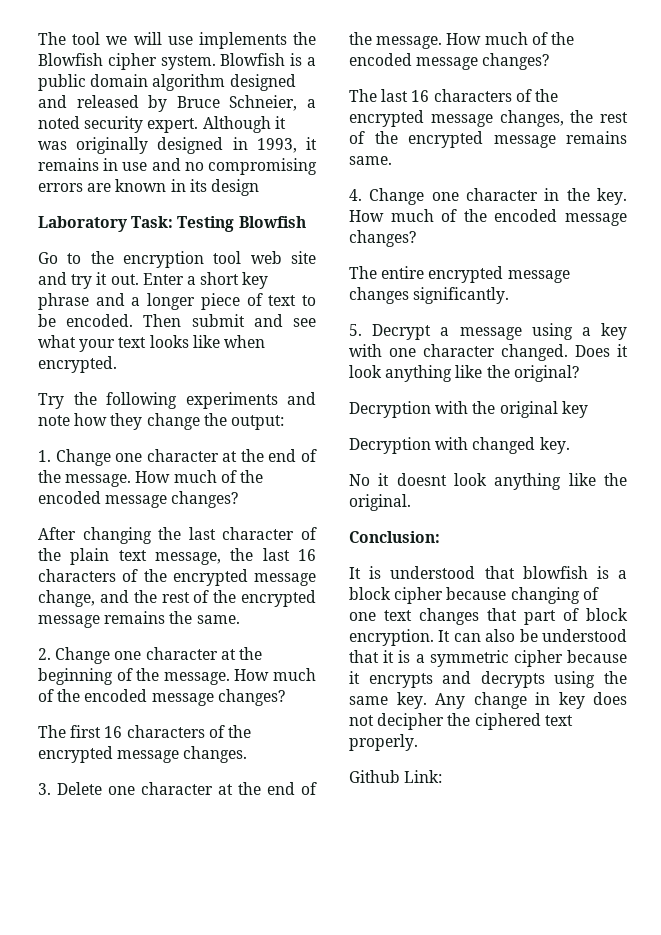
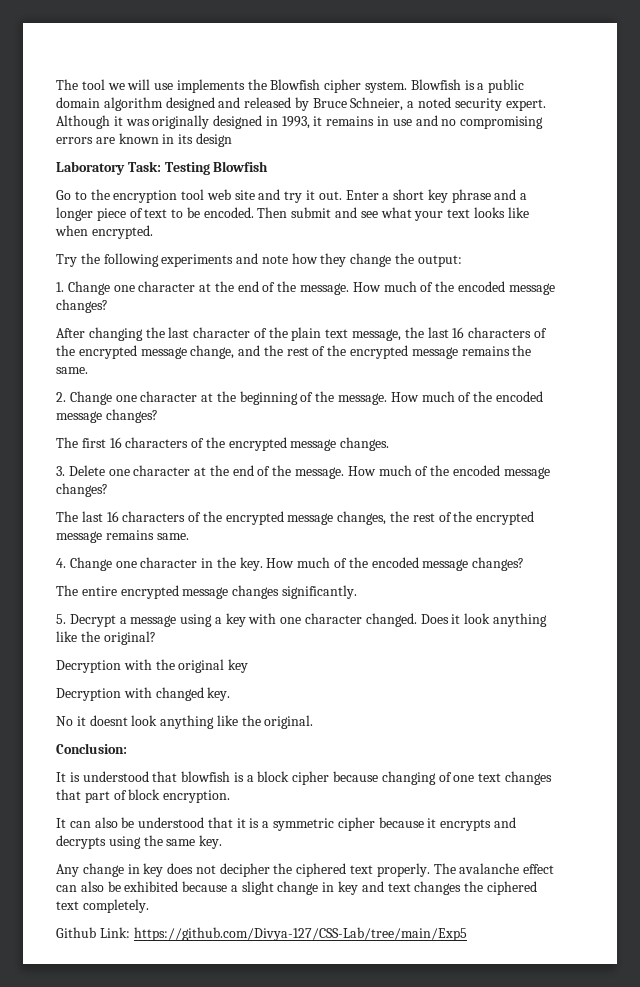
- It is understood that blowfish is a block cipher because changing of one text changes that part of block encryption. It can also be understood that it is a symmetric cipher because it encrypts and decrypts using the same key. Any change in key does not decipher the ciphered text properly.
+ It is understood that blowfish is a block cipher because changing of one text changes that part of block encryption.
+ It can also be understood that it is a symmetric cipher because it encrypts and decrypts using the same key.
+ Any change in key does not decipher the ciphered text properly. The avalanche effect can also be exhibited because a slight change in key and text changes the ciphered text completely.
- Github Link:
+ Github Link: https://github.com/Divya-127/CSS-Lab/tree/main/Exp5

